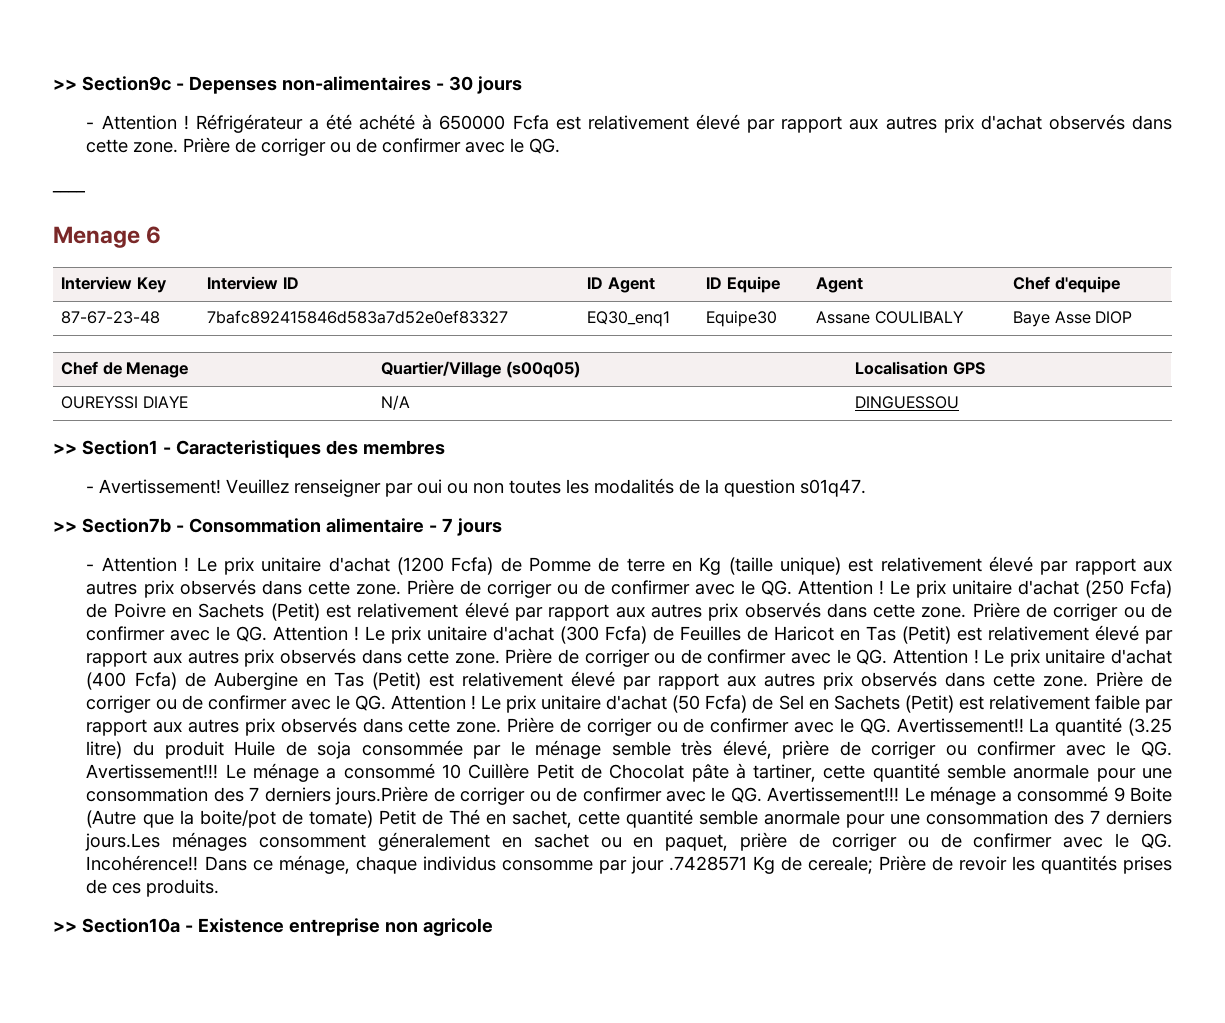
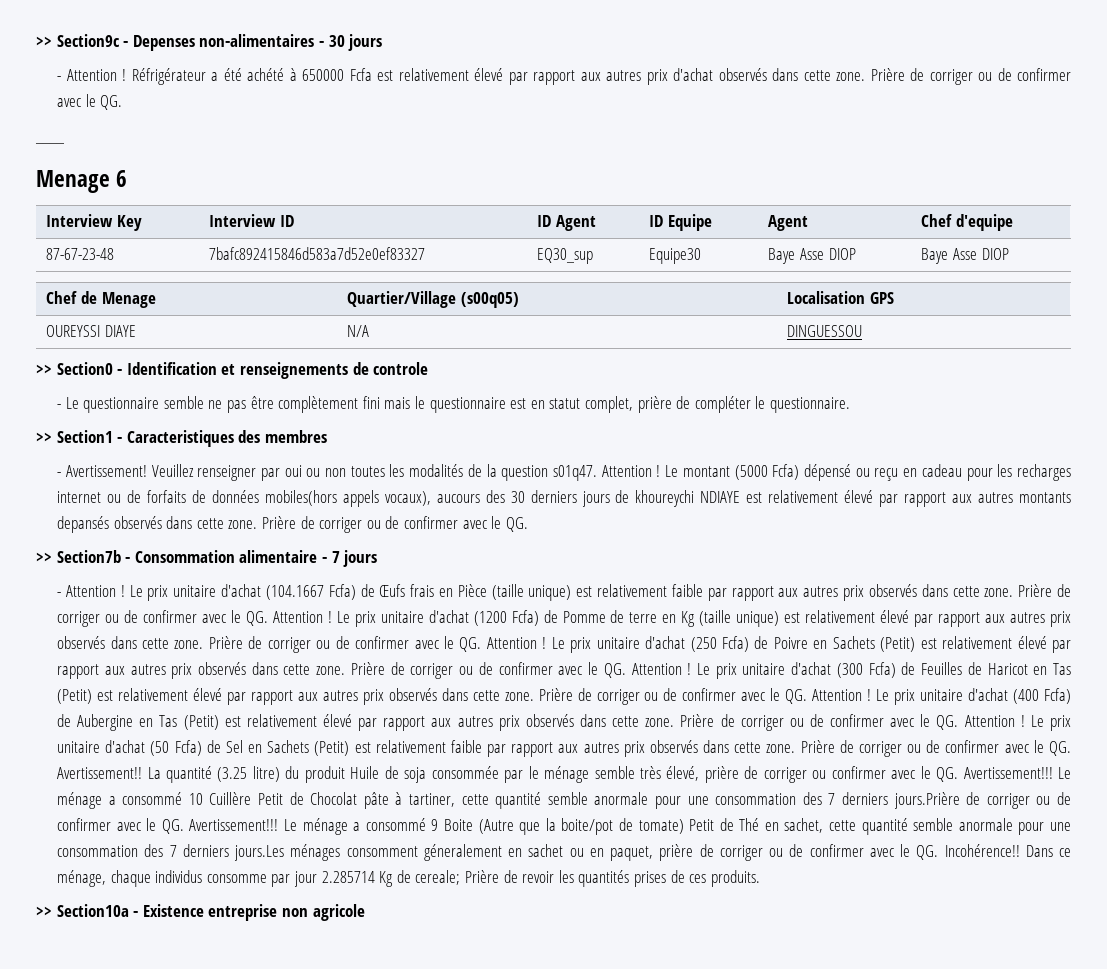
- 87-67-23-48 | 7bafc892415846d583a7d52e0ef83327 | EQ30_enq1 | Equipe30 | Assane COULIBALY | Baye Asse DIOP
+ 87-67-23-48 | 7bafc892415846d583a7d52e0ef83327 | EQ30_sup | Equipe30 | Baye Asse DIOP | Baye Asse DIOP
+ >> Section0 - Identification et renseignements de controle
+ - Le questionnaire semble ne pas être complètement fini mais le questionnaire est en statut complet, prière de compléter le questionnaire.
+ Attention ! Le montant (5000 Fcfa) dépensé ou reçu en cadeau pour les recharges internet ou de forfaits de données mobiles(hors appels vocaux), aucours des 30 derniers jours de khoureychi NDIAYE est relativement élevé par rapport aux autres montants depansés observés dans cette zone. Prière de corriger ou de confirmer avec le QG.
- Le prix unitaire d'achat (1200 Fcfa) de Pomme de terre en Kg (taille unique) est relativement élevé par rapport aux autres prix observés dans cette zone.
+ Le prix unitaire d'achat (104.1667 Fcfa) de Œufs frais en Pièce (taille unique) est relativement faible par rapport aux autres prix observés dans cette zone. Prière de corriger ou de confirmer avec le QG. Attention ! Le prix unitaire d'achat (1200 Fcfa) de Pomme de terre en Kg (taille unique) est relativement élevé par rapport aux autres prix observés dans cette zone.
- Dans ce ménage, chaque individus consomme par jour .7428571 Kg de cereale; Prière de revoir les quantités prises de ces produits.
+ Dans ce ménage, chaque individus consomme par jour 2.285714 Kg de cereale; Prière de revoir les quantités prises de ces produits.

